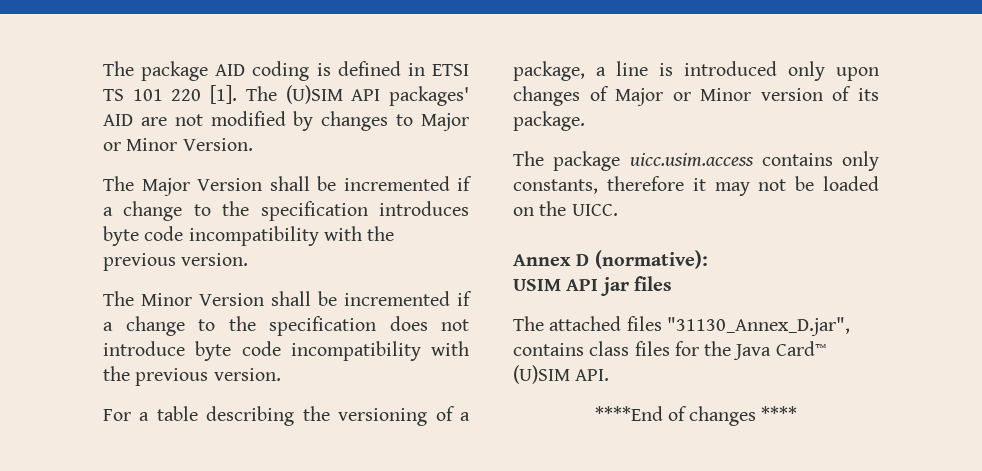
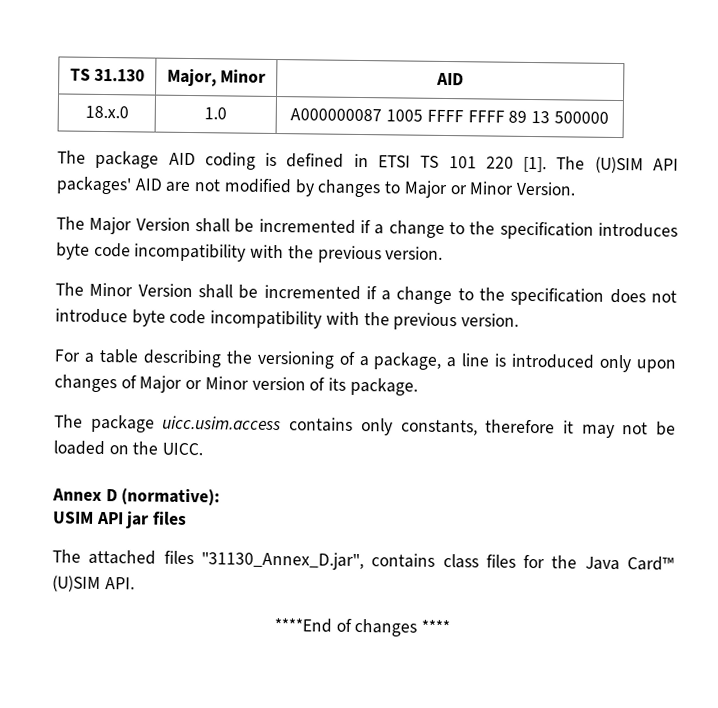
+ TS 31.130 | Major, Minor | AID
+ 18.x.0 | 1.0 | A000000087 1005 FFFF FFFF 89 13 500000

